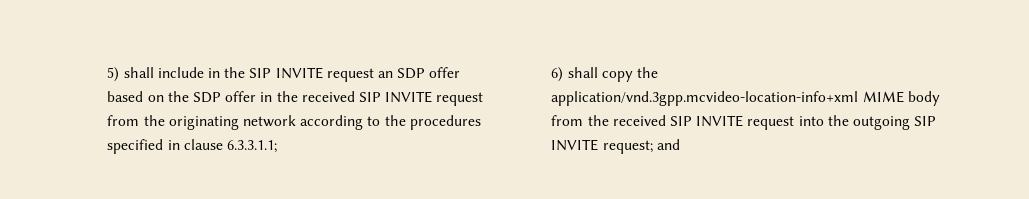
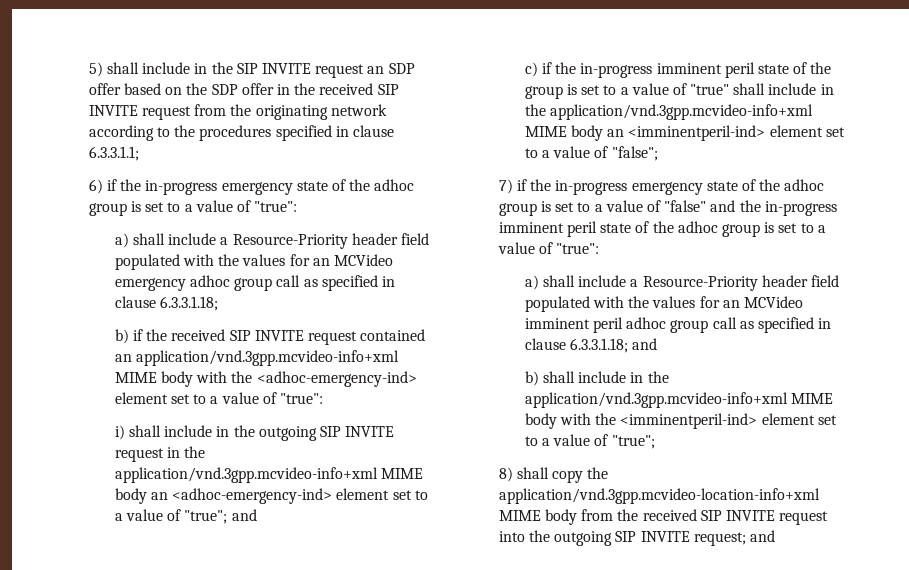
- 6) shall copy the application/vnd.3gpp.mcvideo-location-info+xml MIME body from the received SIP INVITE request into the outgoing SIP INVITE request; and
+ 6) if the in-progress emergency state of the adhoc group is set to a value of "true":
+ a) shall include a Resource-Priority header field populated with the values for an MCVideo emergency adhoc group call as specified in clause 6.3.3.1.18;
+ b) if the received SIP INVITE request contained an application/vnd.3gpp.mcvideo-info+xml MIME body with the <adhoc-emergency-ind> element set to a value of "true":
+ i) shall include in the outgoing SIP INVITE request in the application/vnd.3gpp.mcvideo-info+xml MIME body an <adhoc-emergency-ind> element set to a value of "true"; and
+ c) if the in-progress imminent peril state of the group is set to a value of "true" shall include in the application/vnd.3gpp.mcvideo-info+xml MIME body an <imminentperil-ind> element set to a value of "false";
+ 7) if the in-progress emergency state of the adhoc group is set to a value of "false" and the in-progress imminent peril state of the adhoc group is set to a value of "true":
+ a) shall include a Resource-Priority header field populated with the values for an MCVideo imminent peril adhoc group call as specified in clause 6.3.3.1.18; and
+ b) shall include in the application/vnd.3gpp.mcvideo-info+xml MIME body with the <imminentperil-ind> element set to a value of "true";
+ 8) shall copy the application/vnd.3gpp.mcvideo-location-info+xml MIME body from the received SIP INVITE request into the outgoing SIP INVITE request; and

